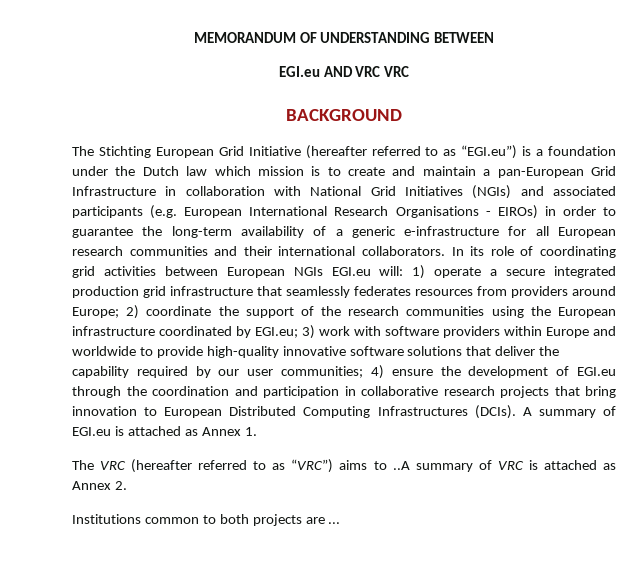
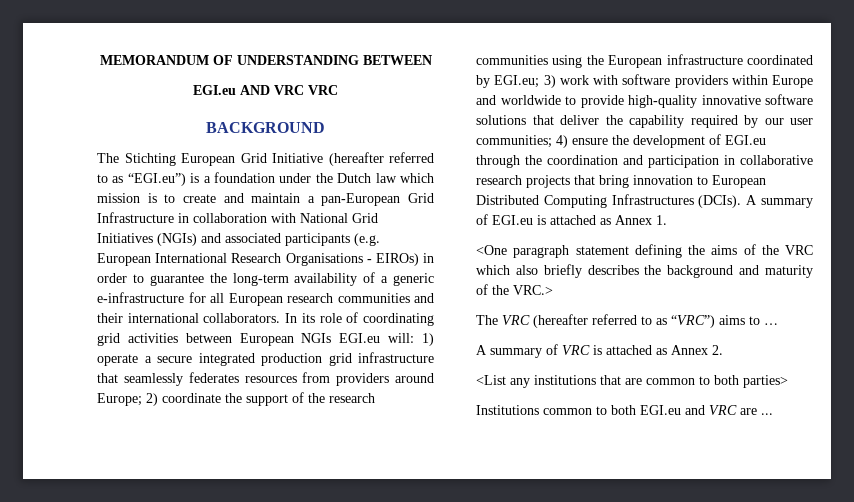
+ <One paragraph statement defining the aims of the VRC which also briefly describes the background and maturity of the VRC.>
- The VRC (hereafter referred to as “VRC”) aims to ..A summary of VRC is attached as Annex 2.
+ The VRC (hereafter referred to as “VRC”) aims to …
+ A summary of VRC is attached as Annex 2.
+ <List any institutions that are common to both parties>
- Institutions common to both projects are ...
+ Institutions common to both EGI.eu and VRC are ...

